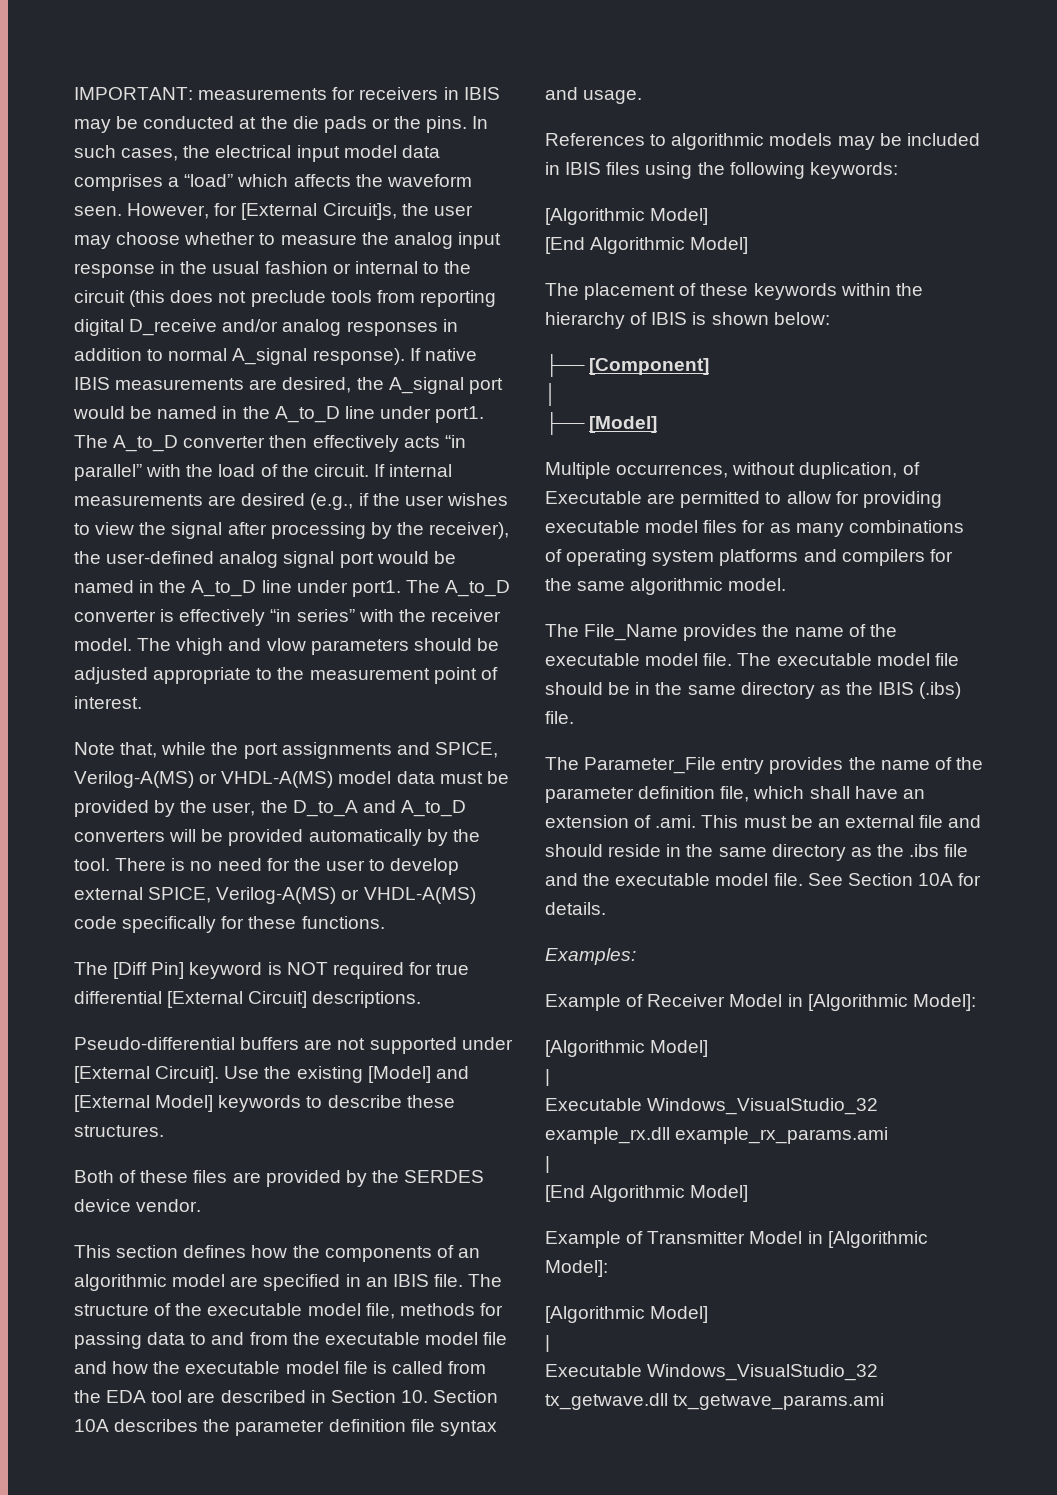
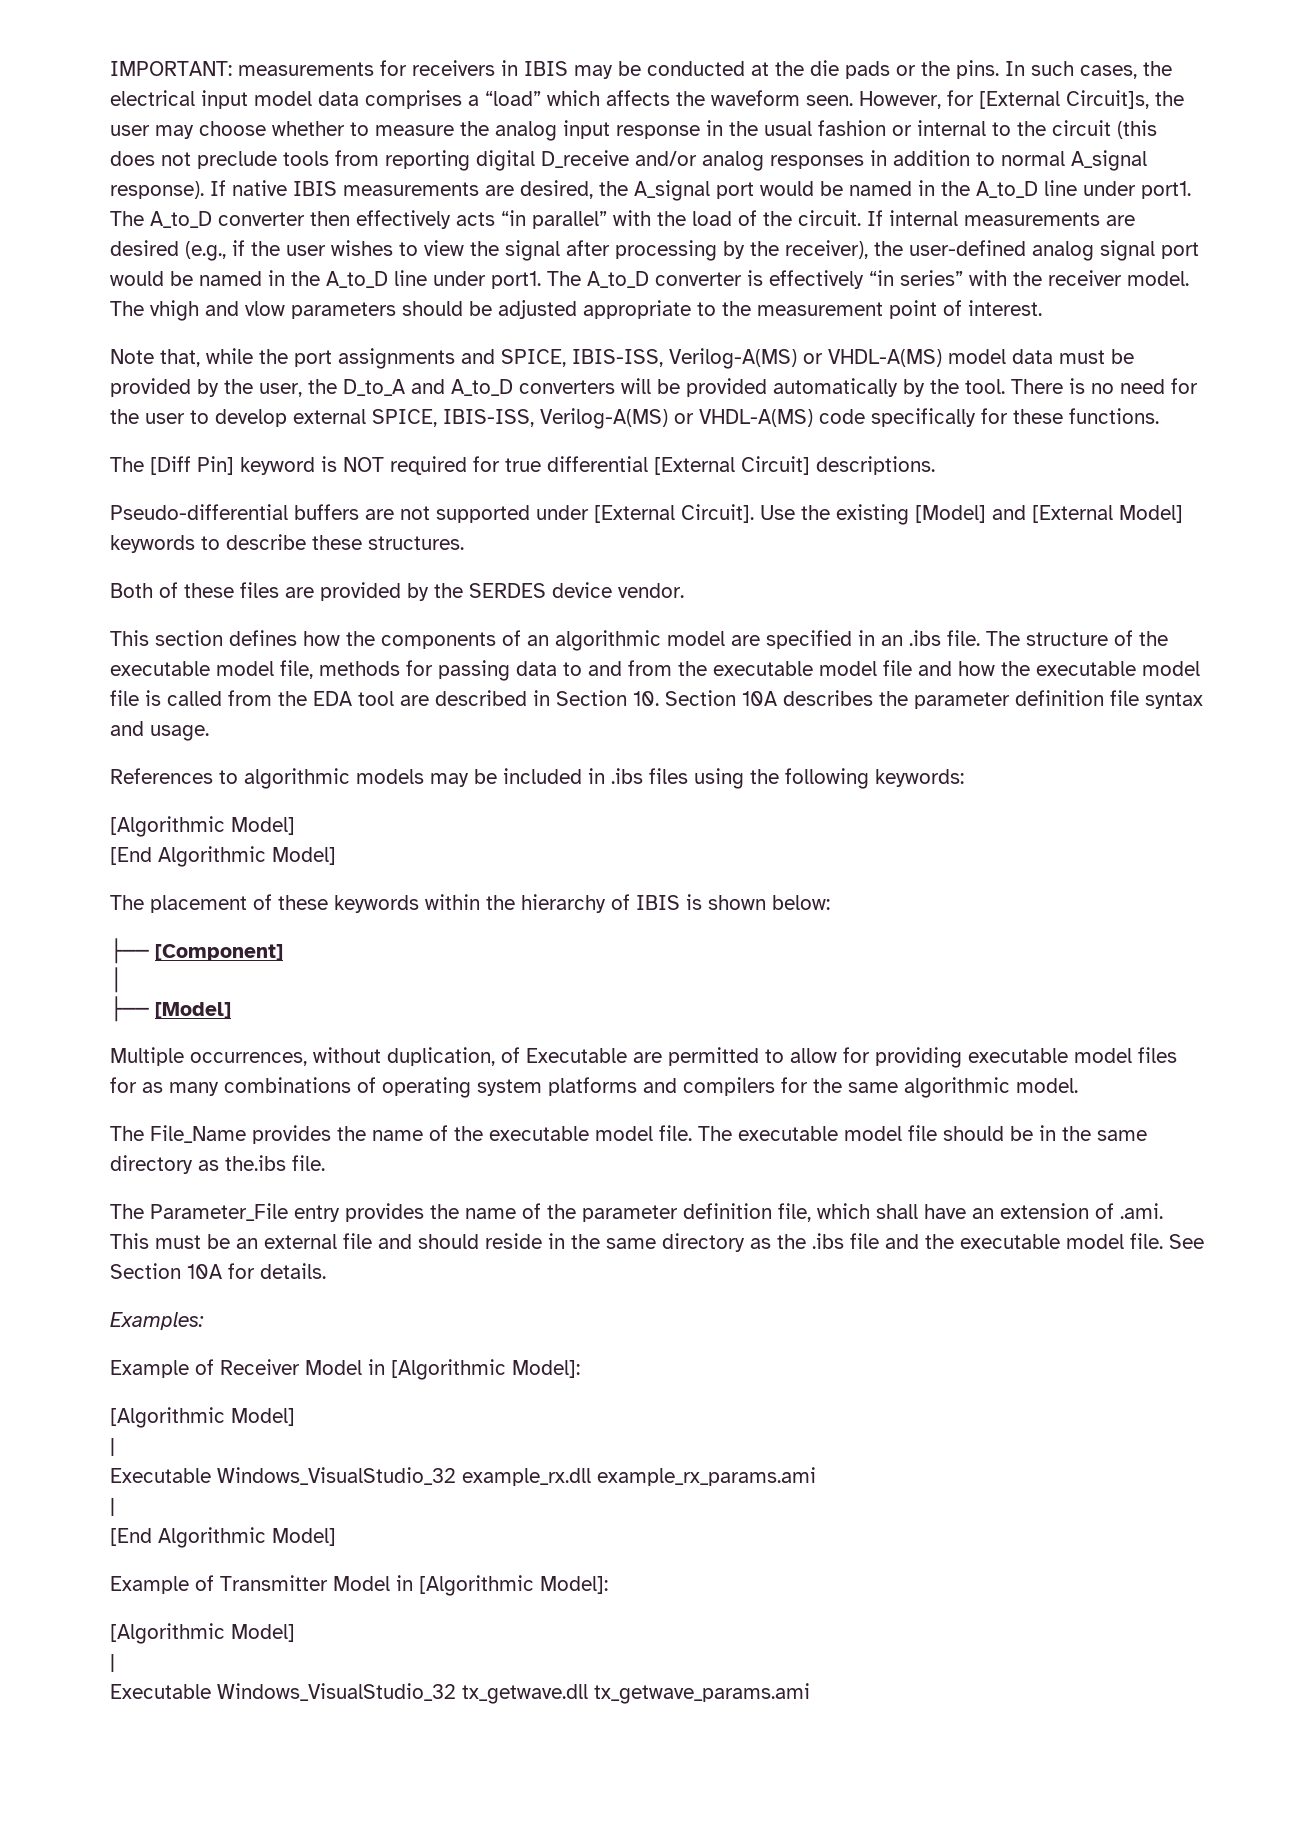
- Note that, while the port assignments and SPICE, Verilog-A(MS) or VHDL-A(MS) model data must be provided by the user, the D_to_A and A_to_D converters will be provided automatically by the tool.
+ Note that, while the port assignments and SPICE, IBIS-ISS, Verilog-A(MS) or VHDL-A(MS) model data must be provided by the user, the D_to_A and A_to_D converters will be provided automatically by the tool.
- There is no need for the user to develop external SPICE, Verilog-A(MS) or VHDL-A(MS) code specifically for these functions.
+ There is no need for the user to develop external SPICE, IBIS-ISS, Verilog-A(MS) or VHDL-A(MS) code specifically for these functions.
- This section defines how the components of an algorithmic model are specified in an IBIS file.
+ This section defines how the components of an algorithmic model are specified in an .ibs file.
- References to algorithmic models may be included in IBIS files using the following keywords:
+ References to algorithmic models may be included in .ibs files using the following keywords:
- The executable model file should be in the same directory as the IBIS (.ibs) file.
+ The executable model file should be in the same directory as the.ibs file.

